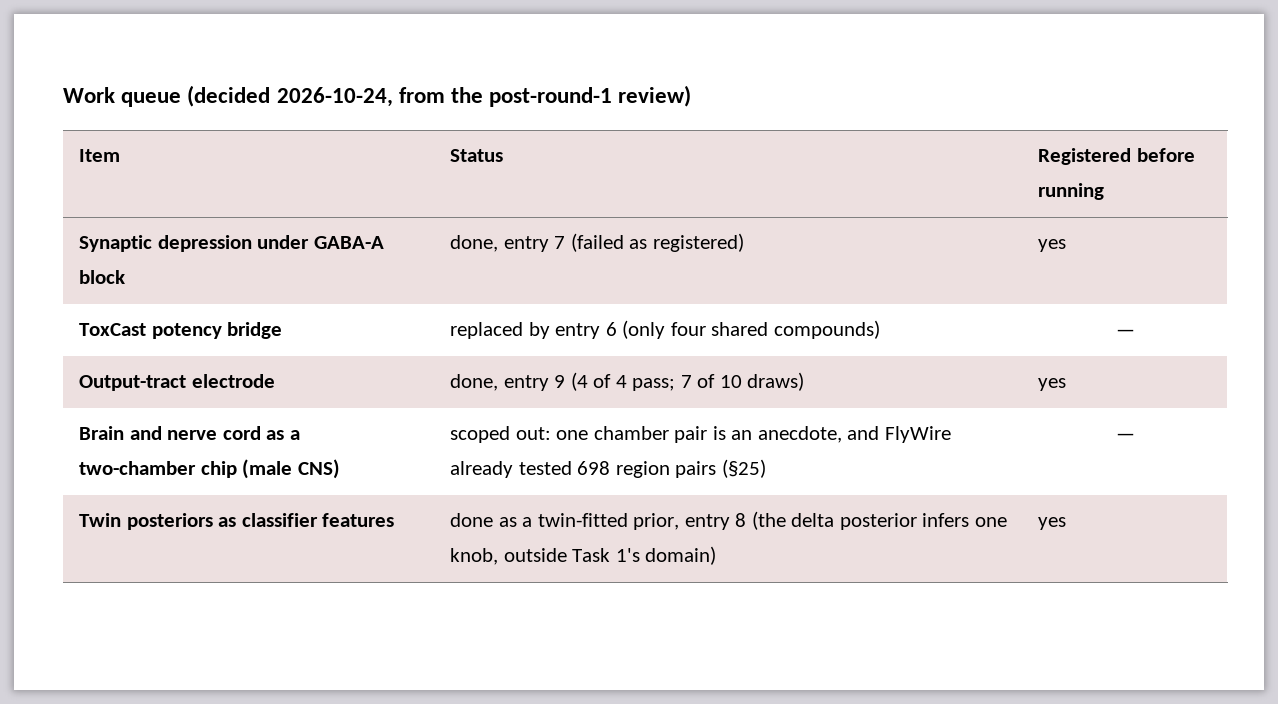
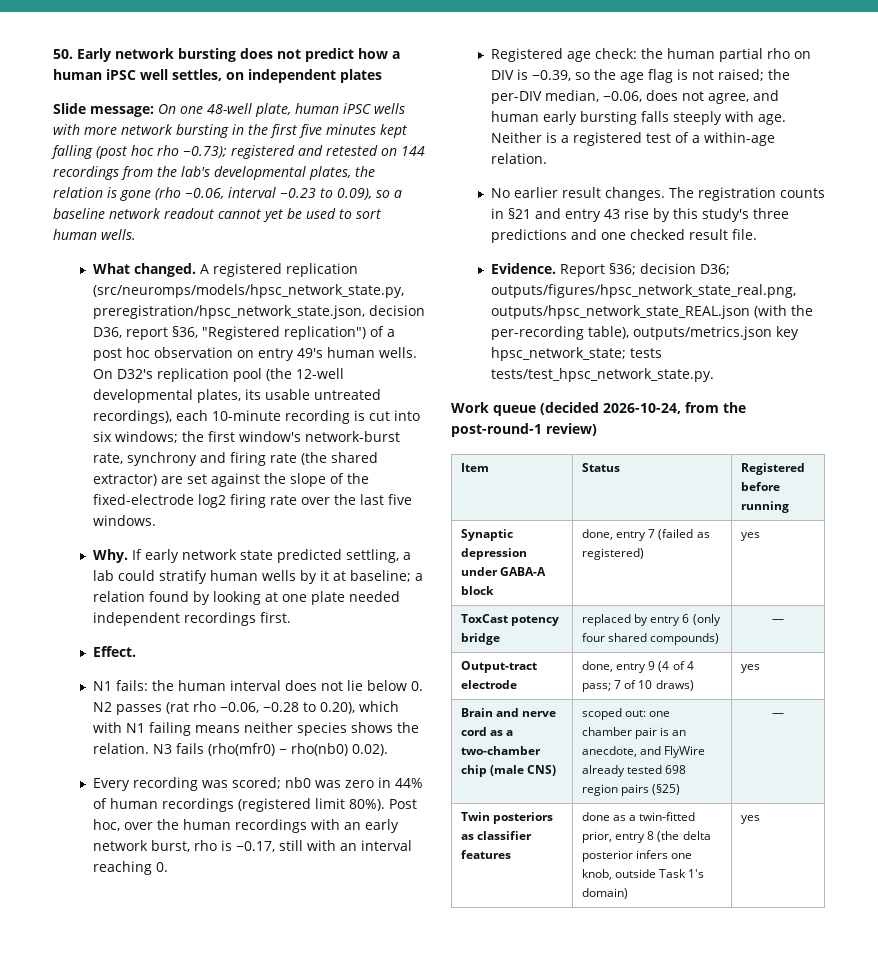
+ 50. Early network bursting does not predict how a human iPSC well settles, on independent plates
+ Slide message: On one 48-well plate, human iPSC wells with more network bursting in the first five minutes kept falling (post hoc rho −0.73); registered and retested on 144 recordings from the lab's developmental plates, the relation is gone (rho −0.06, interval −0.23 to 0.09), so a baseline network readout cannot yet be used to sort human wells.
+ What changed. A registered replication (src/neuromps/models/hpsc_network_state.py, preregistration/hpsc_network_state.json, decision D36, report §36, "Registered replication") of a post hoc observation on entry 49's human wells. On D32's replication pool (the 12-well developmental plates, its usable untreated recordings), each 10-minute recording is cut into six windows; the first window's network-burst rate, synchrony and firing rate (the shared extractor) are set against the slope of the fixed-electrode log2 firing rate over the last five windows.
+ Why. If early network state predicted settling, a lab could stratify human wells by it at baseline; a relation found by looking at one plate needed independent recordings first.
+ Effect.
+ N1 fails: the human interval does not lie below 0. N2 passes (rat rho −0.06, −0.28 to 0.20), which with N1 failing means neither species shows the relation. N3 fails (rho(mfr0) − rho(nb0) 0.02).
+ Every recording was scored; nb0 was zero in 44% of human recordings (registered limit 80%). Post hoc, over the human recordings with an early network burst, rho is −0.17, still with an interval reaching 0.
+ Registered age check: the human partial rho on DIV is −0.39, so the age flag is not raised; the per-DIV median, −0.06, does not agree, and human early bursting falls steeply with age. Neither is a registered test of a within-age relation.
+ No earlier result changes. The registration counts in §21 and entry 43 rise by this study's three predictions and one checked result file.
+ Evidence. Report §36; decision D36; outputs/figures/hpsc_network_state_real.png, outputs/hpsc_network_state_REAL.json (with the per-recording table), outputs/metrics.json key hpsc_network_state; tests tests/test_hpsc_network_state.py.

